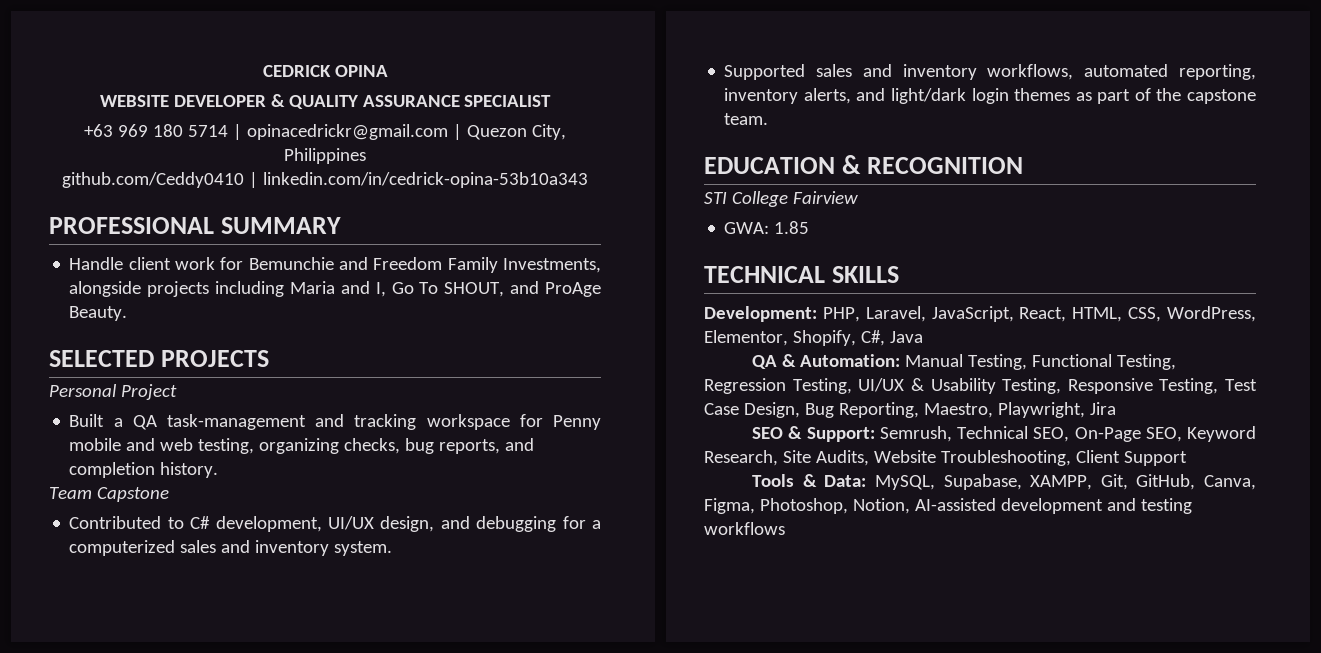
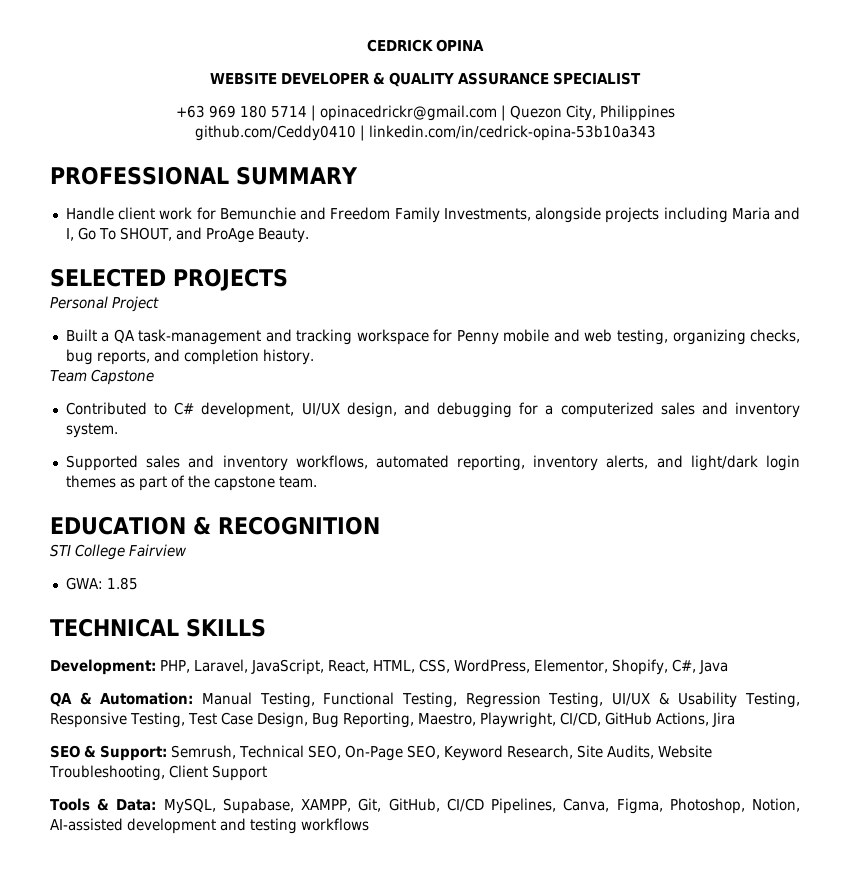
- QA & Automation: Manual Testing, Functional Testing, Regression Testing, UI/UX & Usability Testing, Responsive Testing, Test Case Design, Bug Reporting, Maestro, Playwright, Jira
+ QA & Automation: Manual Testing, Functional Testing, Regression Testing, UI/UX & Usability Testing, Responsive Testing, Test Case Design, Bug Reporting, Maestro, Playwright, CI/CD, GitHub Actions, Jira
- Tools & Data: MySQL, Supabase, XAMPP, Git, GitHub, Canva, Figma, Photoshop, Notion, AI-assisted development and testing workflows
+ Tools & Data: MySQL, Supabase, XAMPP, Git, GitHub, CI/CD Pipelines, Canva, Figma, Photoshop, Notion, AI-assisted development and testing workflows

